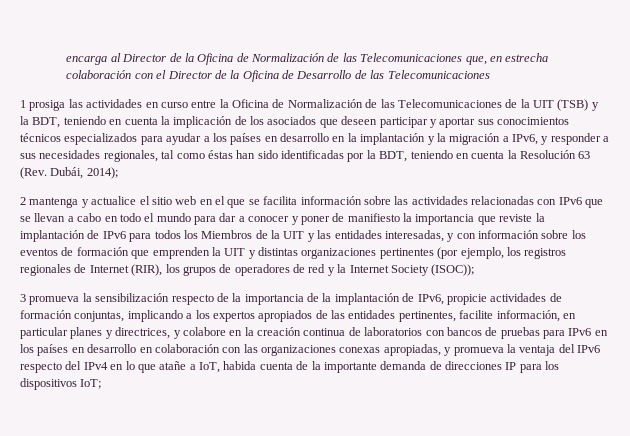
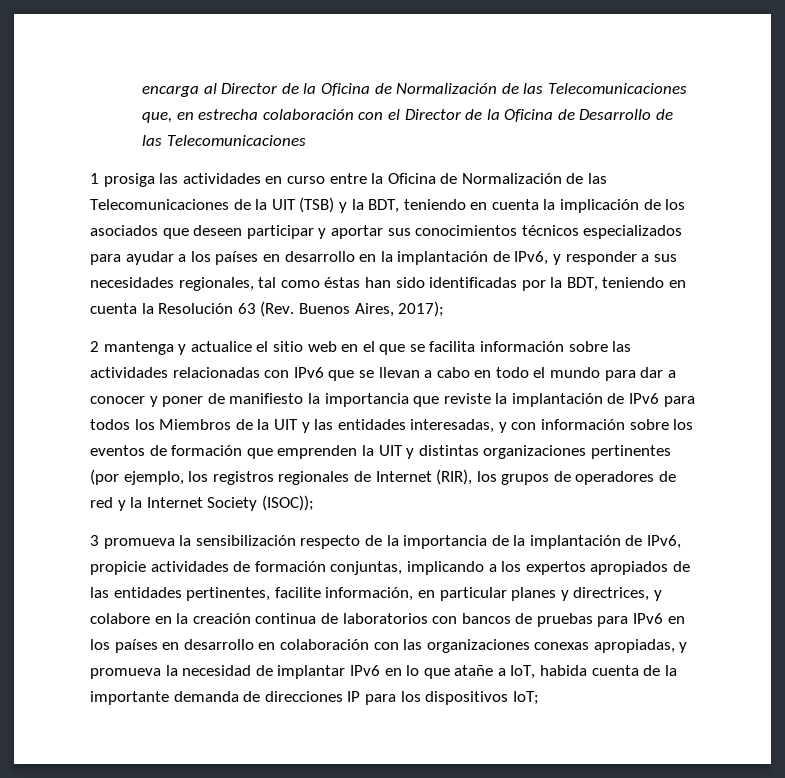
- 1 prosiga las actividades en curso entre la Oficina de Normalización de las Telecomunicaciones de la UIT (TSB) y la BDT, teniendo en cuenta la implicación de los asociados que deseen participar y aportar sus conocimientos técnicos especializados para ayudar a los países en desarrollo en la implantación y la migración a IPv6, y responder a sus necesidades regionales, tal como éstas han sido identificadas por la BDT, teniendo en cuenta la Resolución 63 (Rev. Dubái, 2014);
+ 1 prosiga las actividades en curso entre la Oficina de Normalización de las Telecomunicaciones de la UIT (TSB) y la BDT, teniendo en cuenta la implicación de los asociados que deseen participar y aportar sus conocimientos técnicos especializados para ayudar a los países en desarrollo en la implantación de IPv6, y responder a sus necesidades regionales, tal como éstas han sido identificadas por la BDT, teniendo en cuenta la Resolución 63 (Rev. Buenos Aires, 2017);
- 3 promueva la sensibilización respecto de la importancia de la implantación de IPv6, propicie actividades de formación conjuntas, implicando a los expertos apropiados de las entidades pertinentes, facilite información, en particular planes y directrices, y colabore en la creación continua de laboratorios con bancos de pruebas para IPv6 en los países en desarrollo en colaboración con las organizaciones conexas apropiadas, y promueva la ventaja del IPv6 respecto del IPv4 en lo que atañe a IoT, habida cuenta de la importante demanda de direcciones IP para los dispositivos IoT;
+ 3 promueva la sensibilización respecto de la importancia de la implantación de IPv6, propicie actividades de formación conjuntas, implicando a los expertos apropiados de las entidades pertinentes, facilite información, en particular planes y directrices, y colabore en la creación continua de laboratorios con bancos de pruebas para IPv6 en los países en desarrollo en colaboración con las organizaciones conexas apropiadas, y promueva la necesidad de implantar IPv6 en lo que atañe a IoT, habida cuenta de la importante demanda de direcciones IP para los dispositivos IoT;

